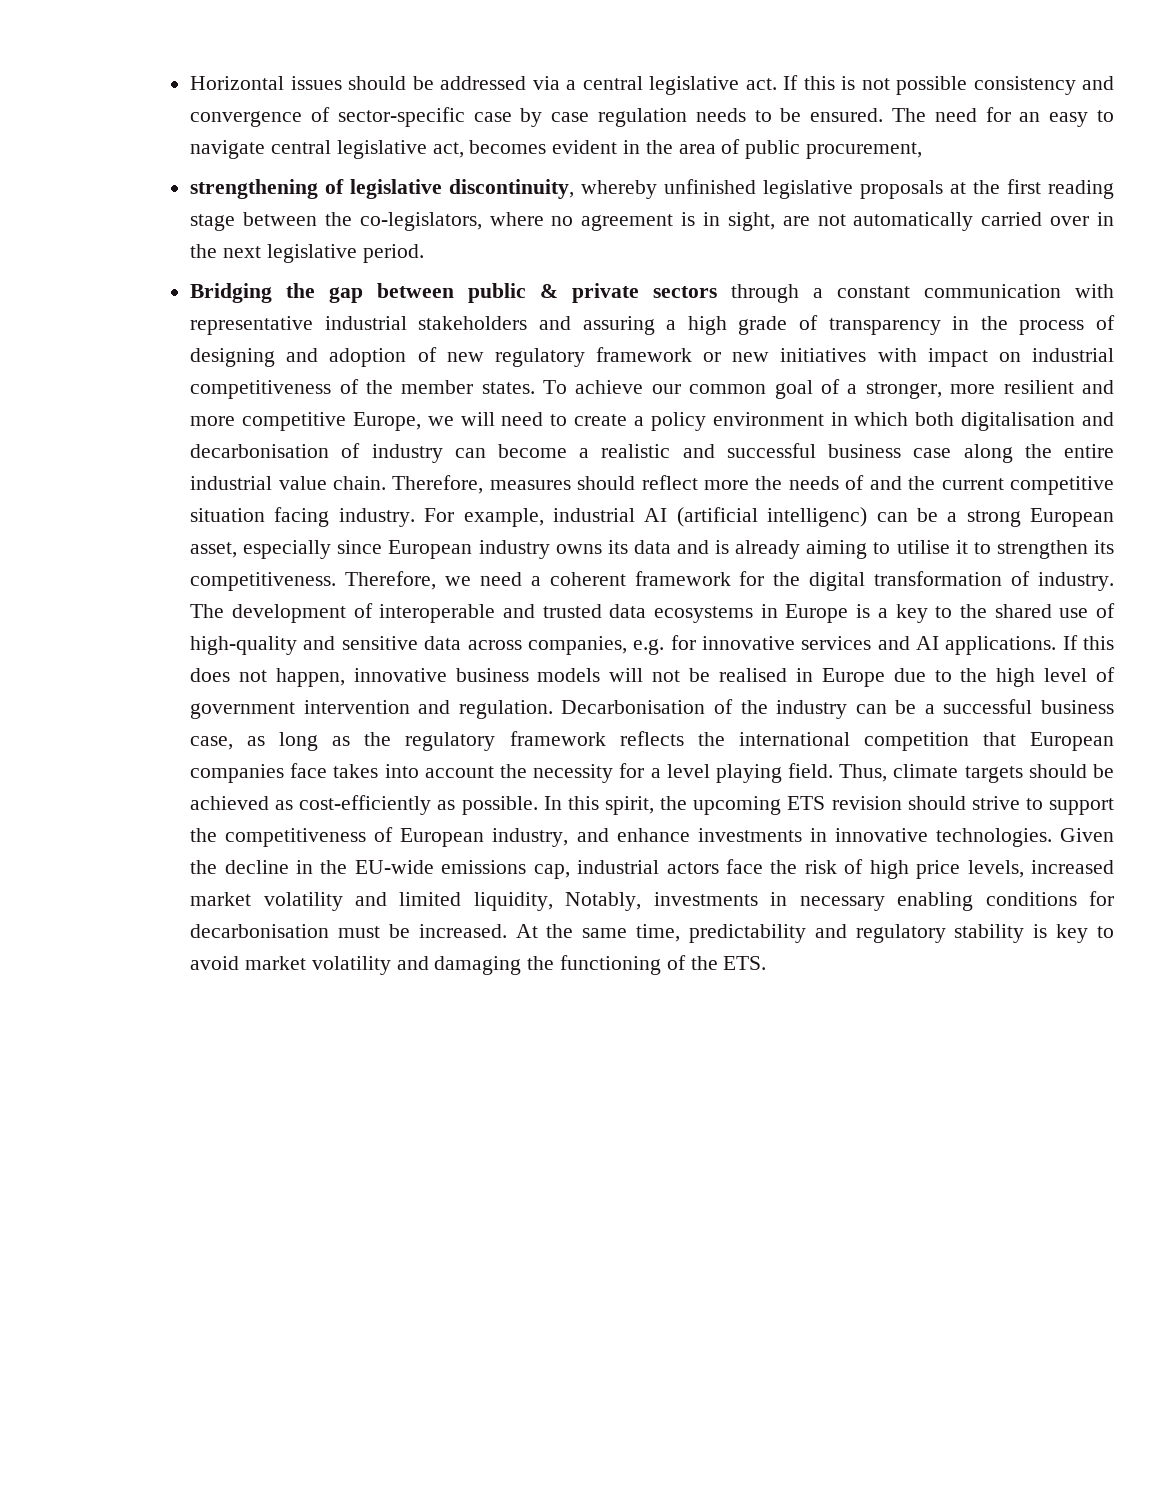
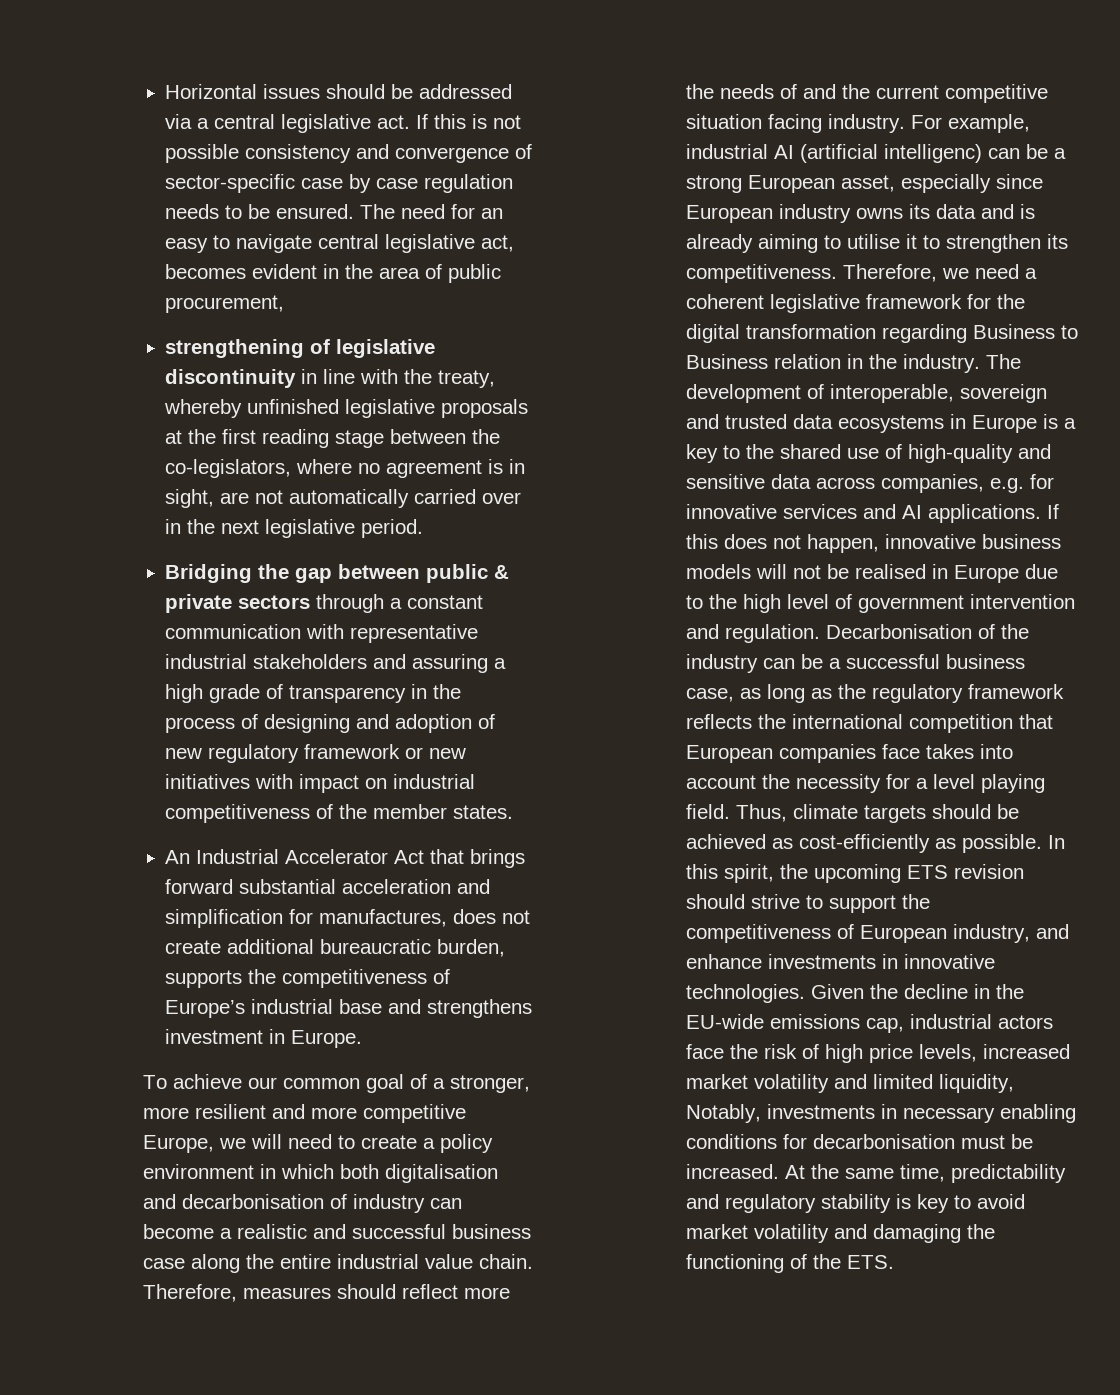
- strengthening of legislative discontinuity, whereby unfinished legislative proposals at the first reading stage between the co-legislators, where no agreement is in sight, are not automatically carried over in the next legislative period.
+ strengthening of legislative discontinuity in line with the treaty, whereby unfinished legislative proposals at the first reading stage between the co-legislators, where no agreement is in sight, are not automatically carried over in the next legislative period.
- Bridging the gap between public & private sectors through a constant communication with representative industrial stakeholders and assuring a high grade of transparency in the process of designing and adoption of new regulatory framework or new initiatives with impact on industrial competitiveness of the member states. To achieve our common goal of a stronger, more resilient and more competitive Europe, we will need to create a policy environment in which both digitalisation and decarbonisation of industry can become a realistic and successful business case along the entire industrial value chain.
+ Bridging the gap between public & private sectors through a constant communication with representative industrial stakeholders and assuring a high grade of transparency in the process of designing and adoption of new regulatory framework or new initiatives with impact on industrial competitiveness of the member states.
+ An Industrial Accelerator Act that brings forward substantial acceleration and simplification for manufactures, does not create additional bureaucratic burden, supports the competitiveness of Europe’s industrial base and strengthens investment in Europe.
+ To achieve our common goal of a stronger, more resilient and more competitive Europe, we will need to create a policy environment in which both digitalisation and decarbonisation of industry can become a realistic and successful business case along the entire industrial value chain.
- Therefore, we need a coherent framework for the digital transformation of industry.
+ Therefore, we need a coherent legislative framework for the digital transformation regarding Business to Business relation in the industry.
- The development of interoperable and trusted data ecosystems in Europe is a key to the shared use of high-quality and sensitive data across companies, e.g. for innovative services and AI applications.
+ The development of interoperable, sovereign and trusted data ecosystems in Europe is a key to the shared use of high-quality and sensitive data across companies, e.g. for innovative services and AI applications.

